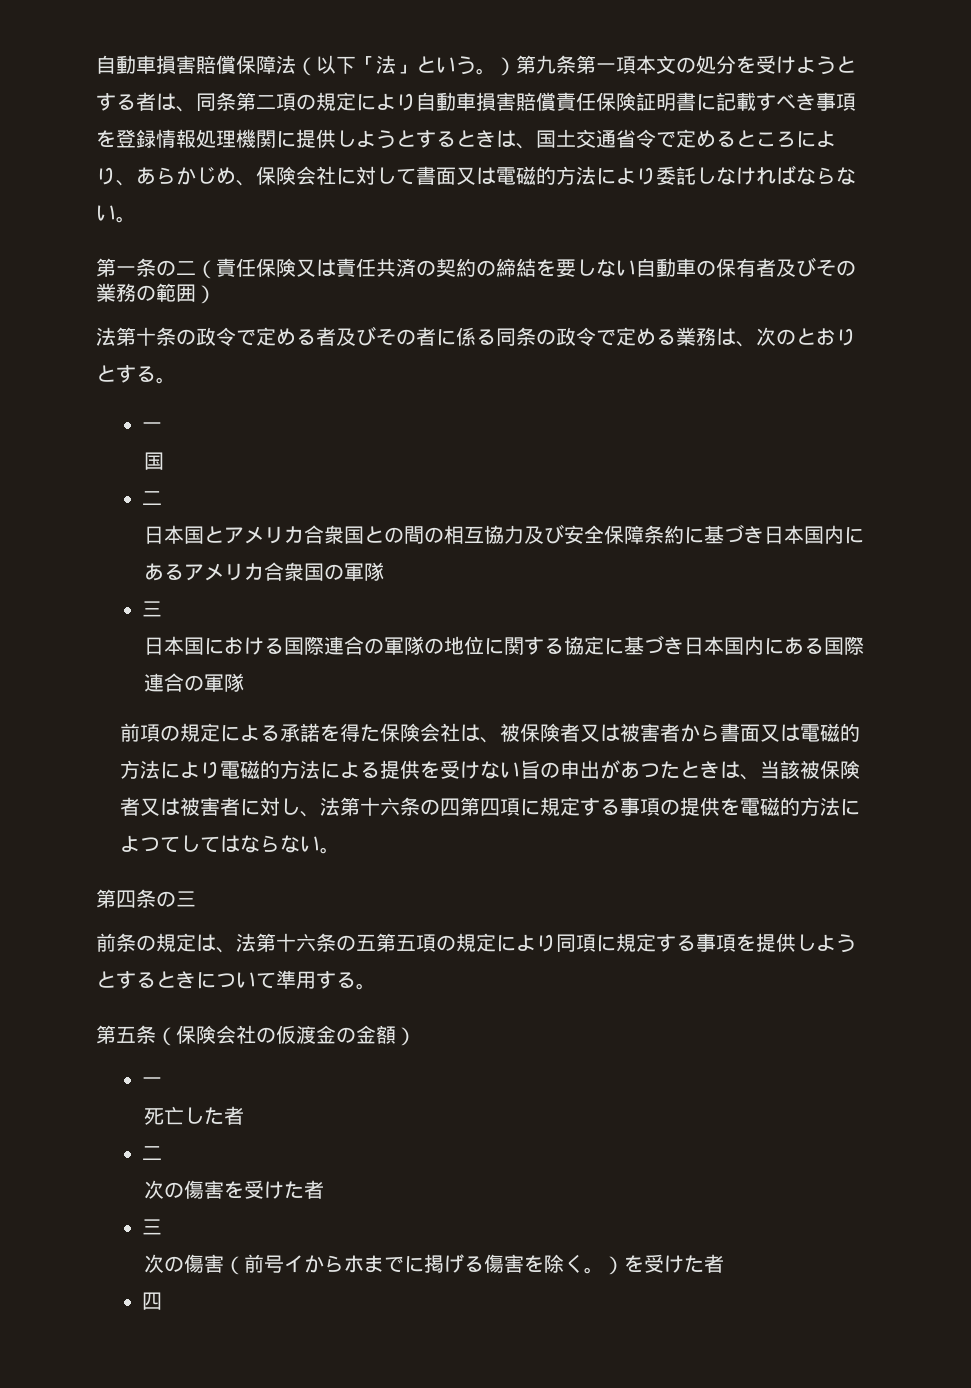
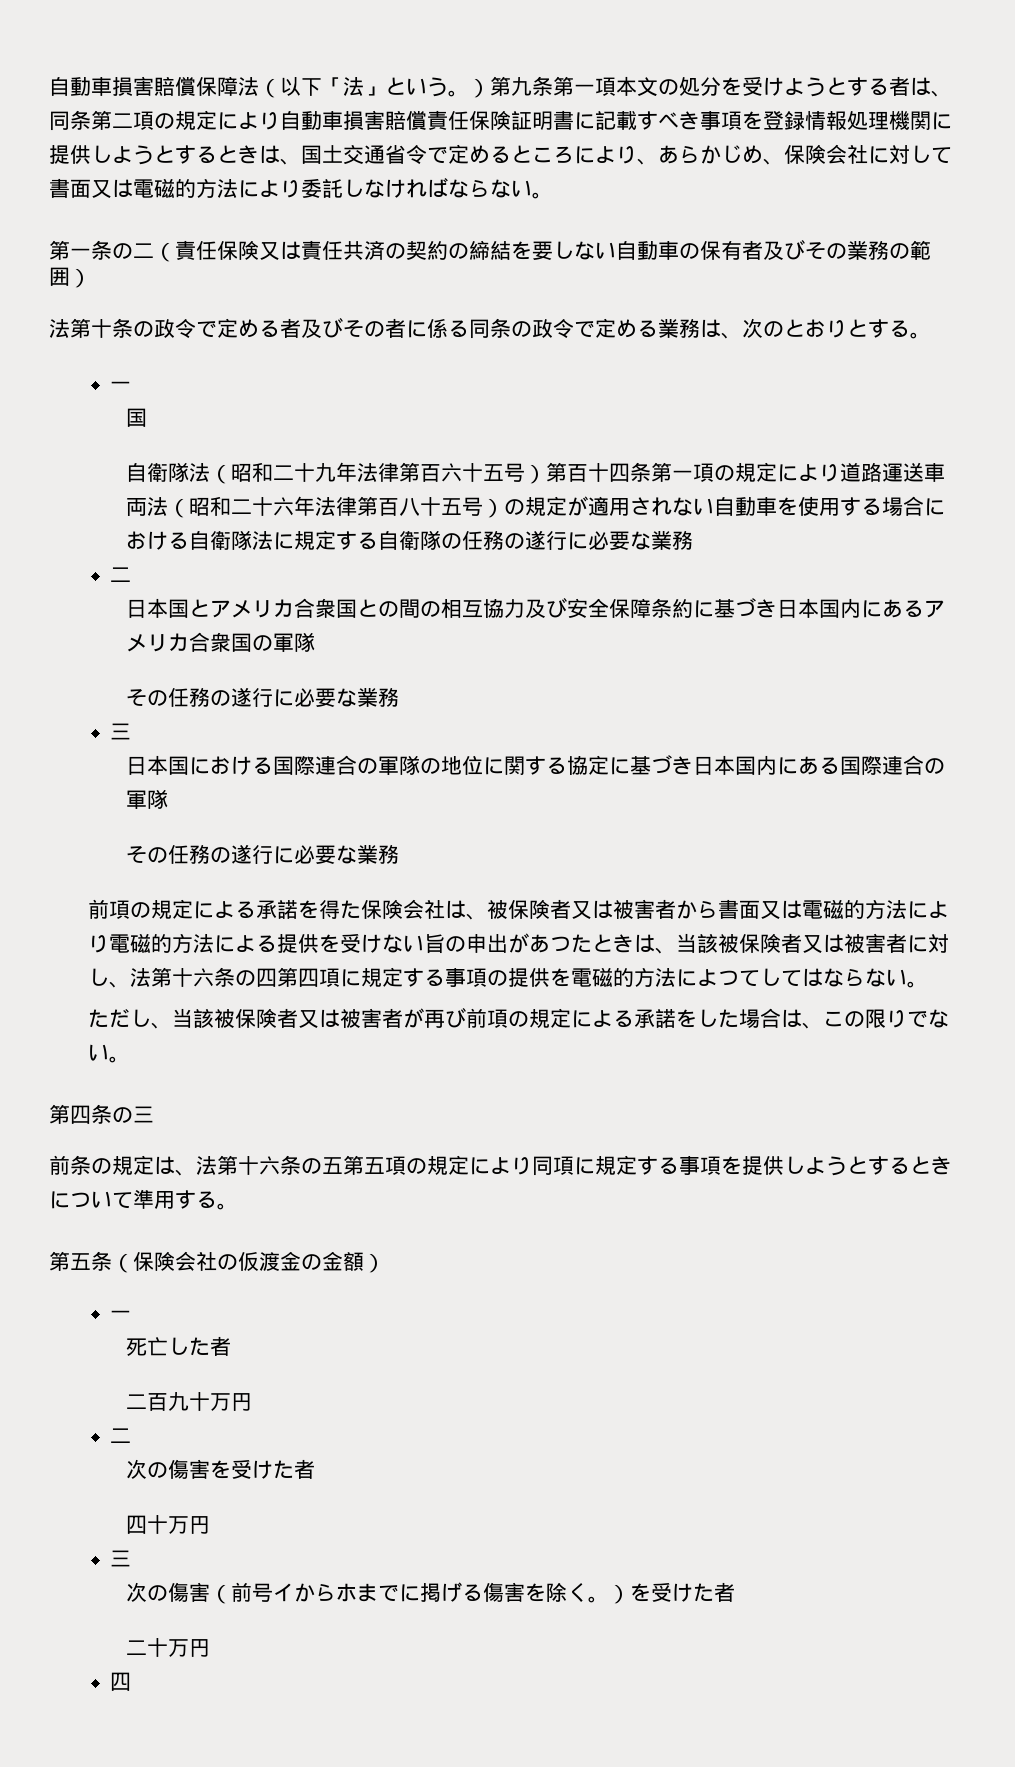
+ 自衛隊法（昭和二十九年法律第百六十五号）第百十四条第一項の規定により道路運送車両法（昭和二十六年法律第百八十五号）の規定が適用されない自動車を使用する場合における自衛隊法に規定する自衛隊の任務の遂行に必要な業務
  日本国とアメリカ合衆国との間の相互協力及び安全保障条約に基づき日本国内にあるアメリカ合衆国の軍隊
+ その任務の遂行に必要な業務
  日本国における国際連合の軍隊の地位に関する協定に基づき日本国内にある国際連合の軍隊
+ その任務の遂行に必要な業務
+ ただし、当該被保険者又は被害者が再び前項の規定による承諾をした場合は、この限りでない。
+ 二百九十万円
+ 四十万円
+ 二十万円

